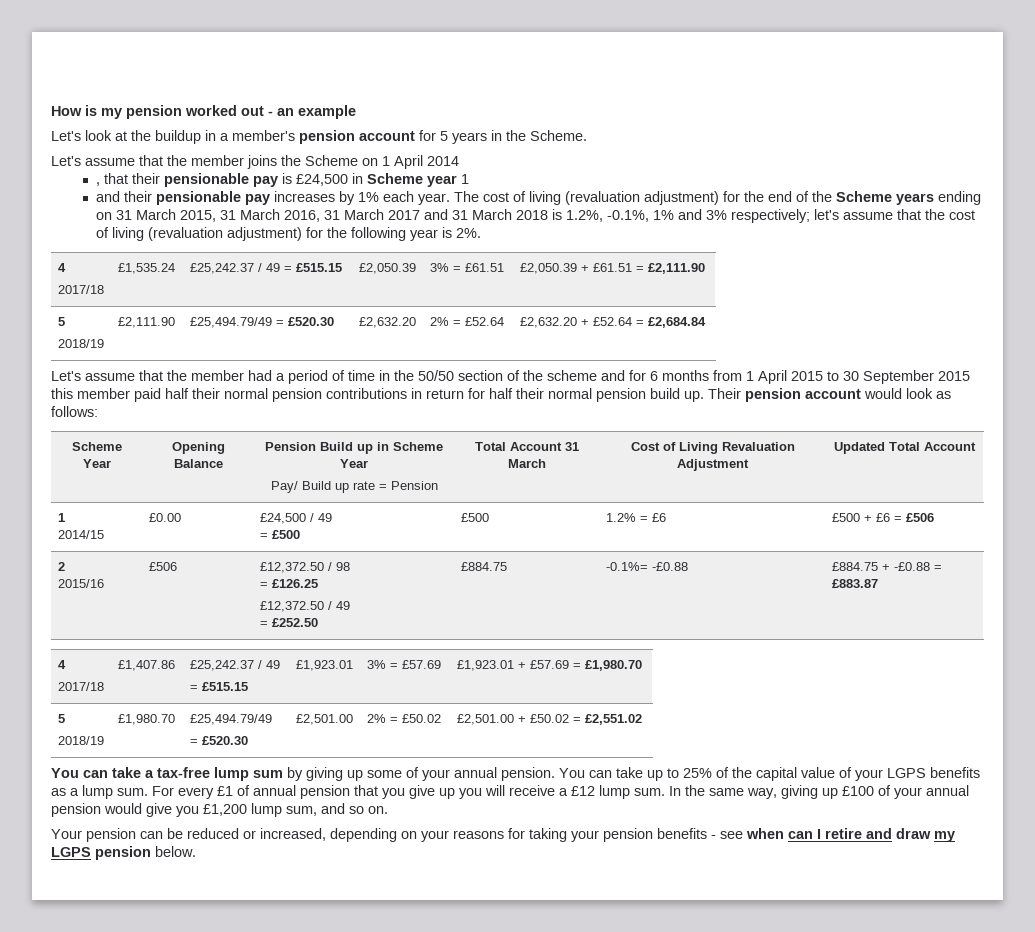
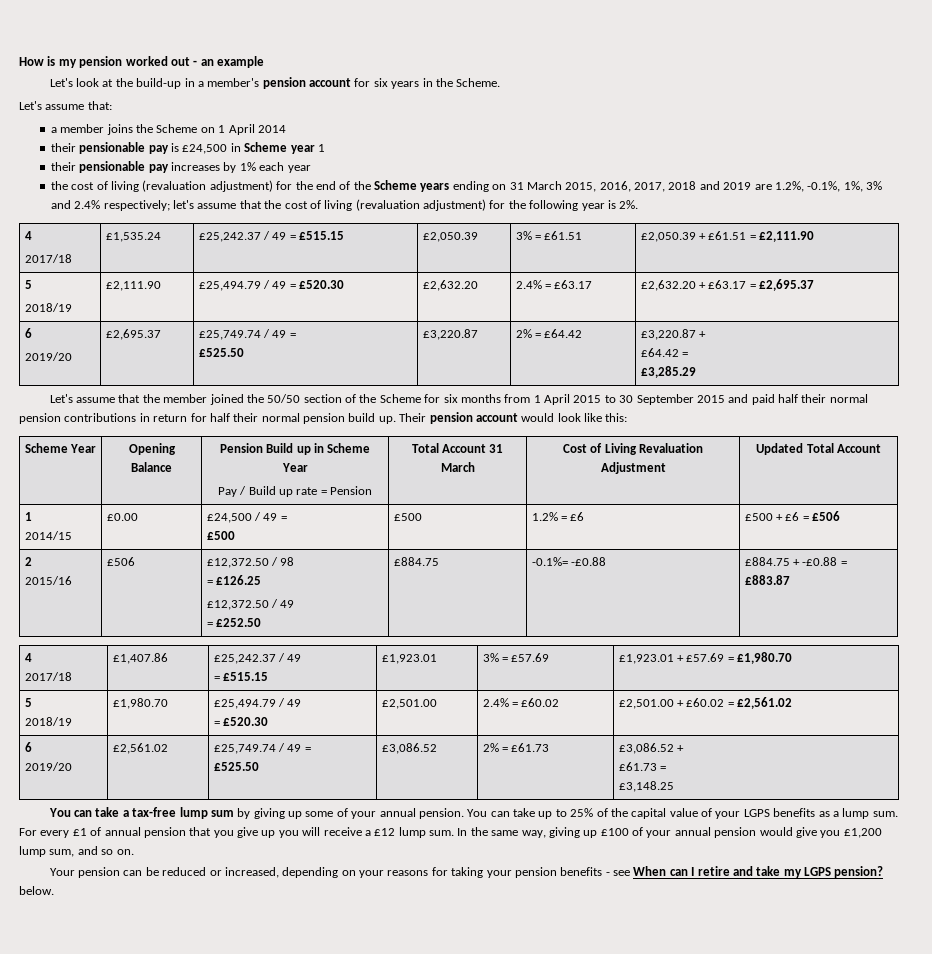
- Let's look at the buildup in a member's pension account for 5 years in the Scheme.
+ Let's look at the build-up in a member's pension account for six years in the Scheme.
- Let's assume that the member joins the Scheme on 1 April 2014
+ Let's assume that:
+ a member joins the Scheme on 1 April 2014
- , that their pensionable pay is £24,500 in Scheme year 1
+ their pensionable pay is £24,500 in Scheme year 1
- and their pensionable pay increases by 1% each year. The cost of living (revaluation adjustment) for the end of the Scheme years ending on 31 March 2015, 31 March 2016, 31 March 2017 and 31 March 2018 is 1.2%, -0.1%, 1% and 3% respectively; let's assume that the cost of living (revaluation adjustment) for the following year is 2%.
+ their pensionable pay increases by 1% each year
+ the cost of living (revaluation adjustment) for the end of the Scheme years ending on 31 March 2015, 2016, 2017, 2018 and 2019 are 1.2%, -0.1%, 1%, 3% and 2.4% respectively; let's assume that the cost of living (revaluation adjustment) for the following year is 2%.
  4
  2017/18 | £1,535.24 | £25,242.37 / 49 = £515.15 | £2,050.39 | 3% = £61.51 | £2,050.39 + £61.51 = £2,111.90
  5
- 2018/19 | £2,111.90 | £25,494.79/49 = £520.30 | £2,632.20 | 2% = £52.64 | £2,632.20 + £52.64 = £2,684.84
- Let's assume that the member had a period of time in the 50/50 section of the scheme and for 6 months from 1 April 2015 to 30 September 2015 this member paid half their normal pension contributions in return for half their normal pension build up.
+ 2018/19 | £2,111.90 | £25,494.79 / 49 = £520.30 | £2,632.20 | 2.4% = £63.17 | £2,632.20 + £63.17 = £2,695.37
+ 6
+ 2019/20 | £2,695.37 | £25,749.74 / 49 =
+ £525.50 | £3,220.87 | 2% = £64.42 | £3,220.87 +
+ £64.42 =
+ £3,285.29
+ Let's assume that the member joined the 50/50 section of the Scheme for six months from 1 April 2015 to 30 September 2015 and paid half their normal pension contributions in return for half their normal pension build up.
- Their pension account would look as follows:
+ Their pension account would look like this:
  Scheme Year | Opening Balance | Pension Build up in Scheme Year
- Pay/ Build up rate = Pension | Total Account 31 March | Cost of Living Revaluation Adjustment | Updated Total Account
+ Pay / Build up rate = Pension | Total Account 31 March | Cost of Living Revaluation Adjustment | Updated Total Account
  1
- 2014/15 | £0.00 | £24,500 / 49
- = £500 | £500 | 1.2% = £6 | £500 + £6 = £506
+ 2014/15 | £0.00 | £24,500 / 49 =
+ £500 | £500 | 1.2% = £6 | £500 + £6 = £506
  2
  2015/16 | £506 | £12,372.50 / 98
  = £126.25
  £12,372.50 / 49
  = £252.50 | £884.75 | -0.1%= -£0.88 | £884.75 + -£0.88 = £883.87
  4
  2017/18 | £1,407.86 | £25,242.37 / 49
  = £515.15 | £1,923.01 | 3% = £57.69 | £1,923.01 + £57.69 = £1,980.70
  5
- 2018/19 | £1,980.70 | £25,494.79/49
- = £520.30 | £2,501.00 | 2% = £50.02 | £2,501.00 + £50.02 = £2,551.02
+ 2018/19 | £1,980.70 | £25,494.79 / 49
+ = £520.30 | £2,501.00 | 2.4% = £60.02 | £2,501.00 + £60.02 = £2,561.02
+ 6
+ 2019/20 | £2,561.02 | £25,749.74 / 49 =
+ £525.50 | £3,086.52 | 2% = £61.73 | £3,086.52 +
+ £61.73 =
+ £3,148.25
- Your pension can be reduced or increased, depending on your reasons for taking your pension benefits - see when can I retire and draw my LGPS pension below.
+ Your pension can be reduced or increased, depending on your reasons for taking your pension benefits - see When can I retire and take my LGPS pension? below.

